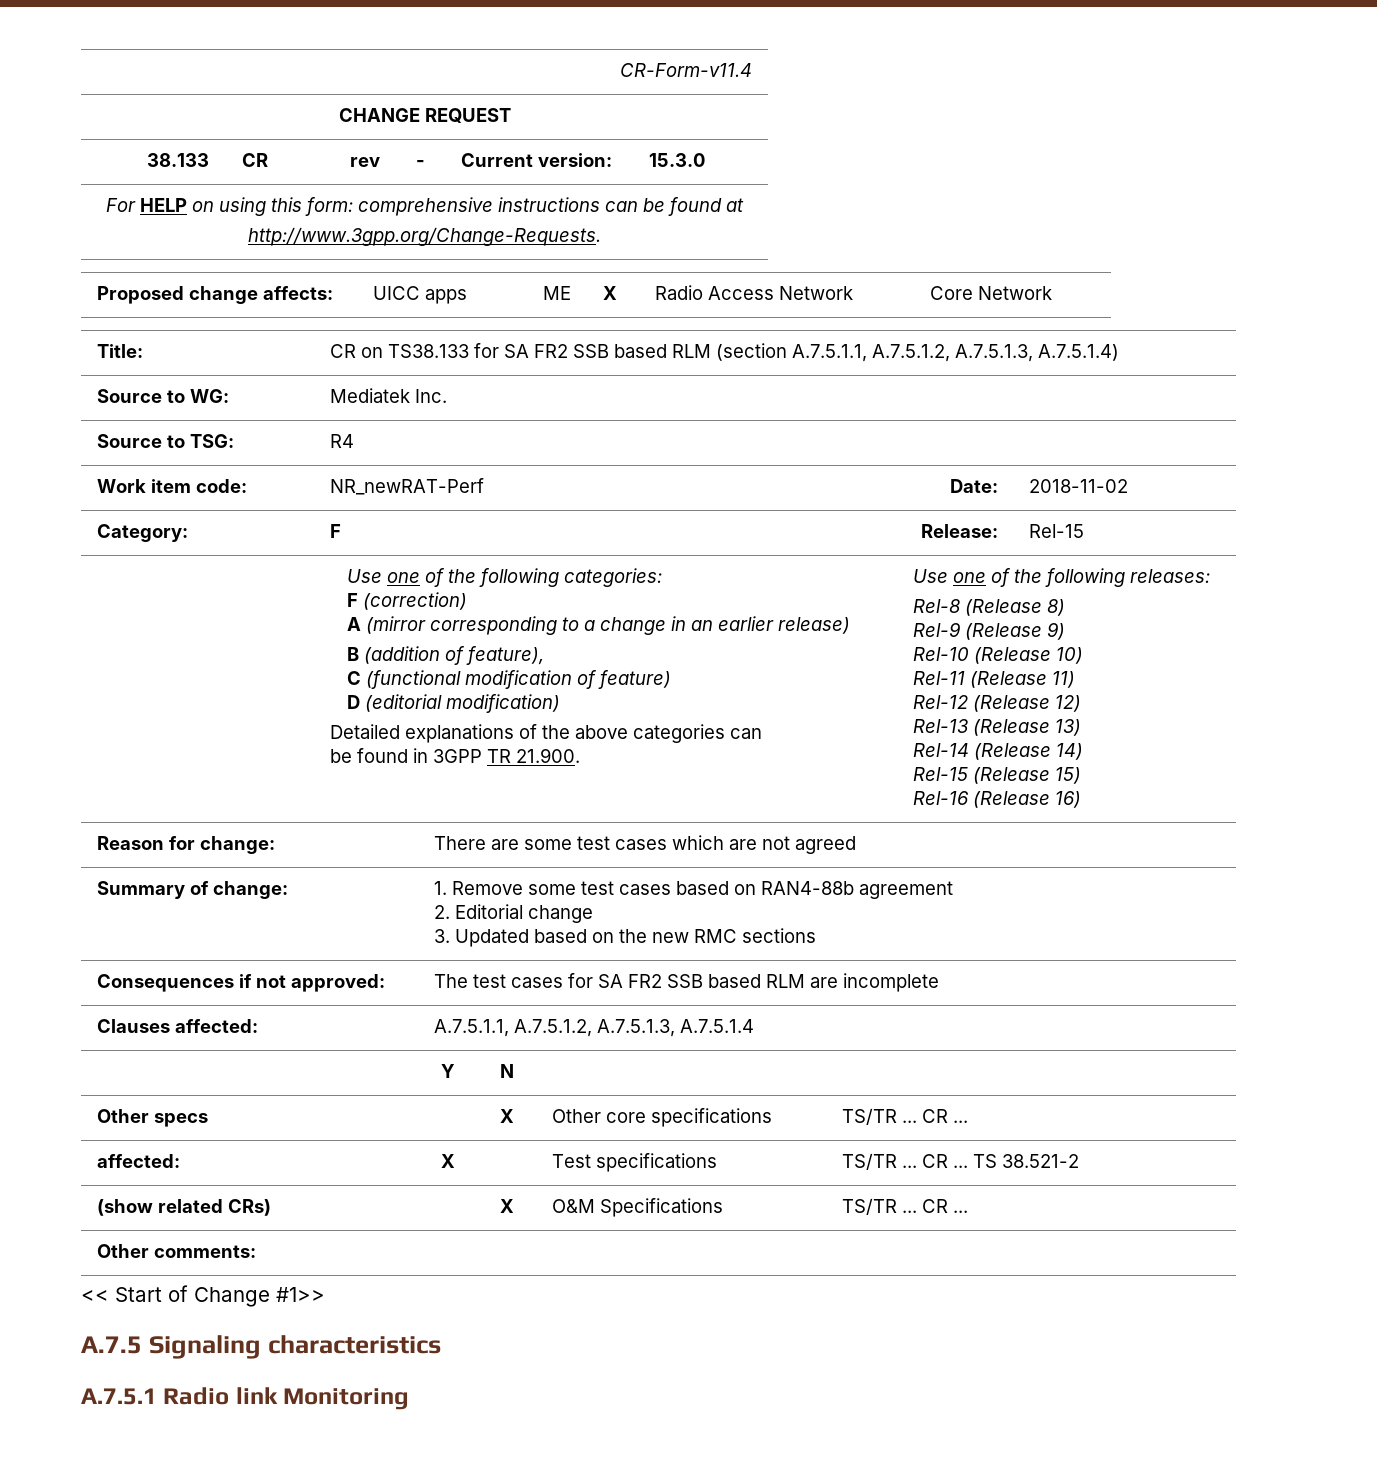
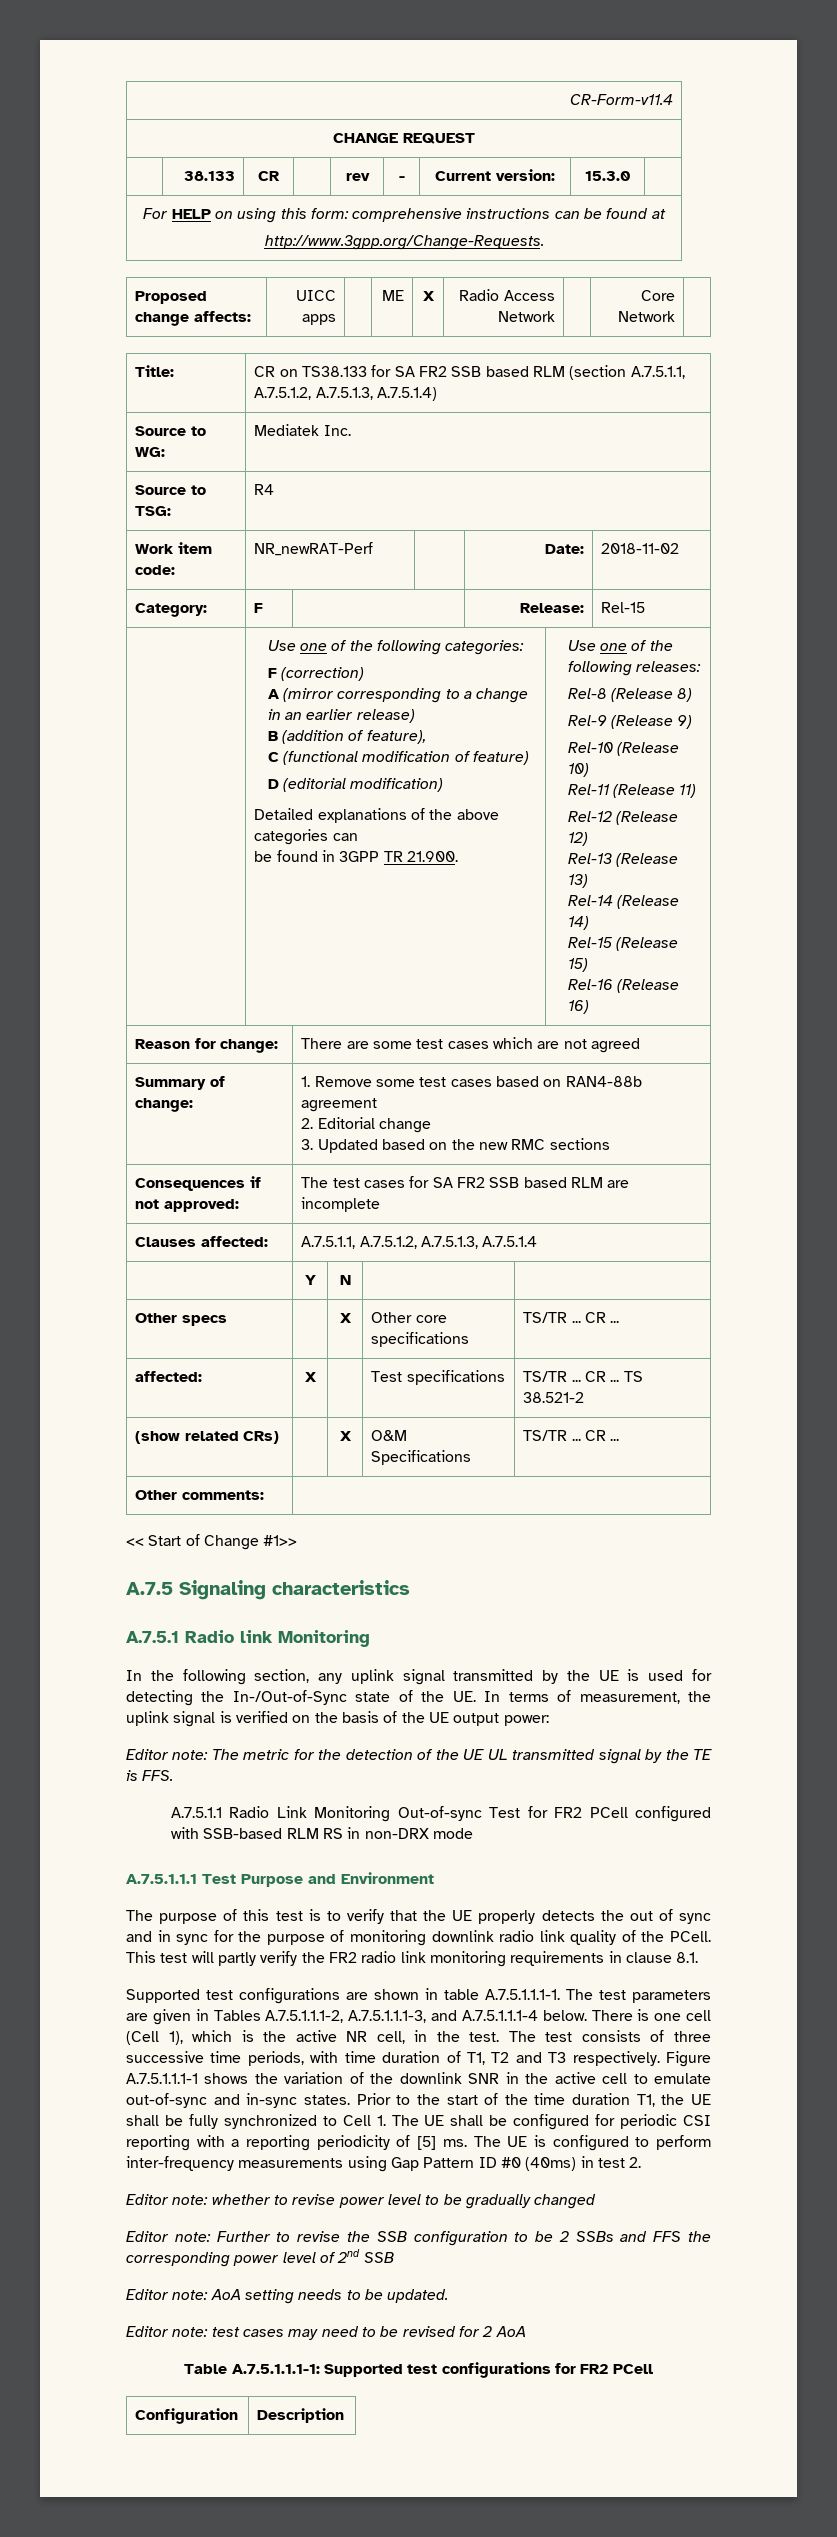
+ In the following section, any uplink signal transmitted by the UE is used for detecting the In-/Out-of-Sync state of the UE. In terms of measurement, the uplink signal is verified on the basis of the UE output power:
+ Editor note: The metric for the detection of the UE UL transmitted signal by the TE is FFS.
+ A.7.5.1.1 Radio Link Monitoring Out-of-sync Test for FR2 PCell configured with SSB-based RLM RS in non-DRX mode
+ A.7.5.1.1.1 Test Purpose and Environment
+ The purpose of this test is to verify that the UE properly detects the out of sync and in sync for the purpose of monitoring downlink radio link quality of the PCell. This test will partly verify the FR2 radio link monitoring requirements in clause 8.1.
+ Supported test configurations are shown in table A.7.5.1.1.1-1. The test parameters are given in Tables A.7.5.1.1.1-2, A.7.5.1.1.1-3, and A.7.5.1.1.1-4 below. There is one cell (Cell 1), which is the active NR cell, in the test. The test consists of three successive time periods, with time duration of T1, T2 and T3 respectively. Figure A.7.5.1.1.1-1 shows the variation of the downlink SNR in the active cell to emulate out-of-sync and in-sync states. Prior to the start of the time duration T1, the UE shall be fully synchronized to Cell 1. The UE shall be configured for periodic CSI reporting with a reporting periodicity of [5] ms. The UE is configured to perform inter-frequency measurements using Gap Pattern ID #0 (40ms) in test 2.
+ Editor note: whether to revise power level to be gradually changed
+ Editor note: Further to revise the SSB configuration to be 2 SSBs and FFS the corresponding power level of 2nd SSB
+ Editor note: AoA setting needs to be updated.
+ Editor note: test cases may need to be revised for 2 AoA
+ Table A.7.5.1.1.1-1: Supported test configurations for FR2 PCell
+ Configuration | Description

